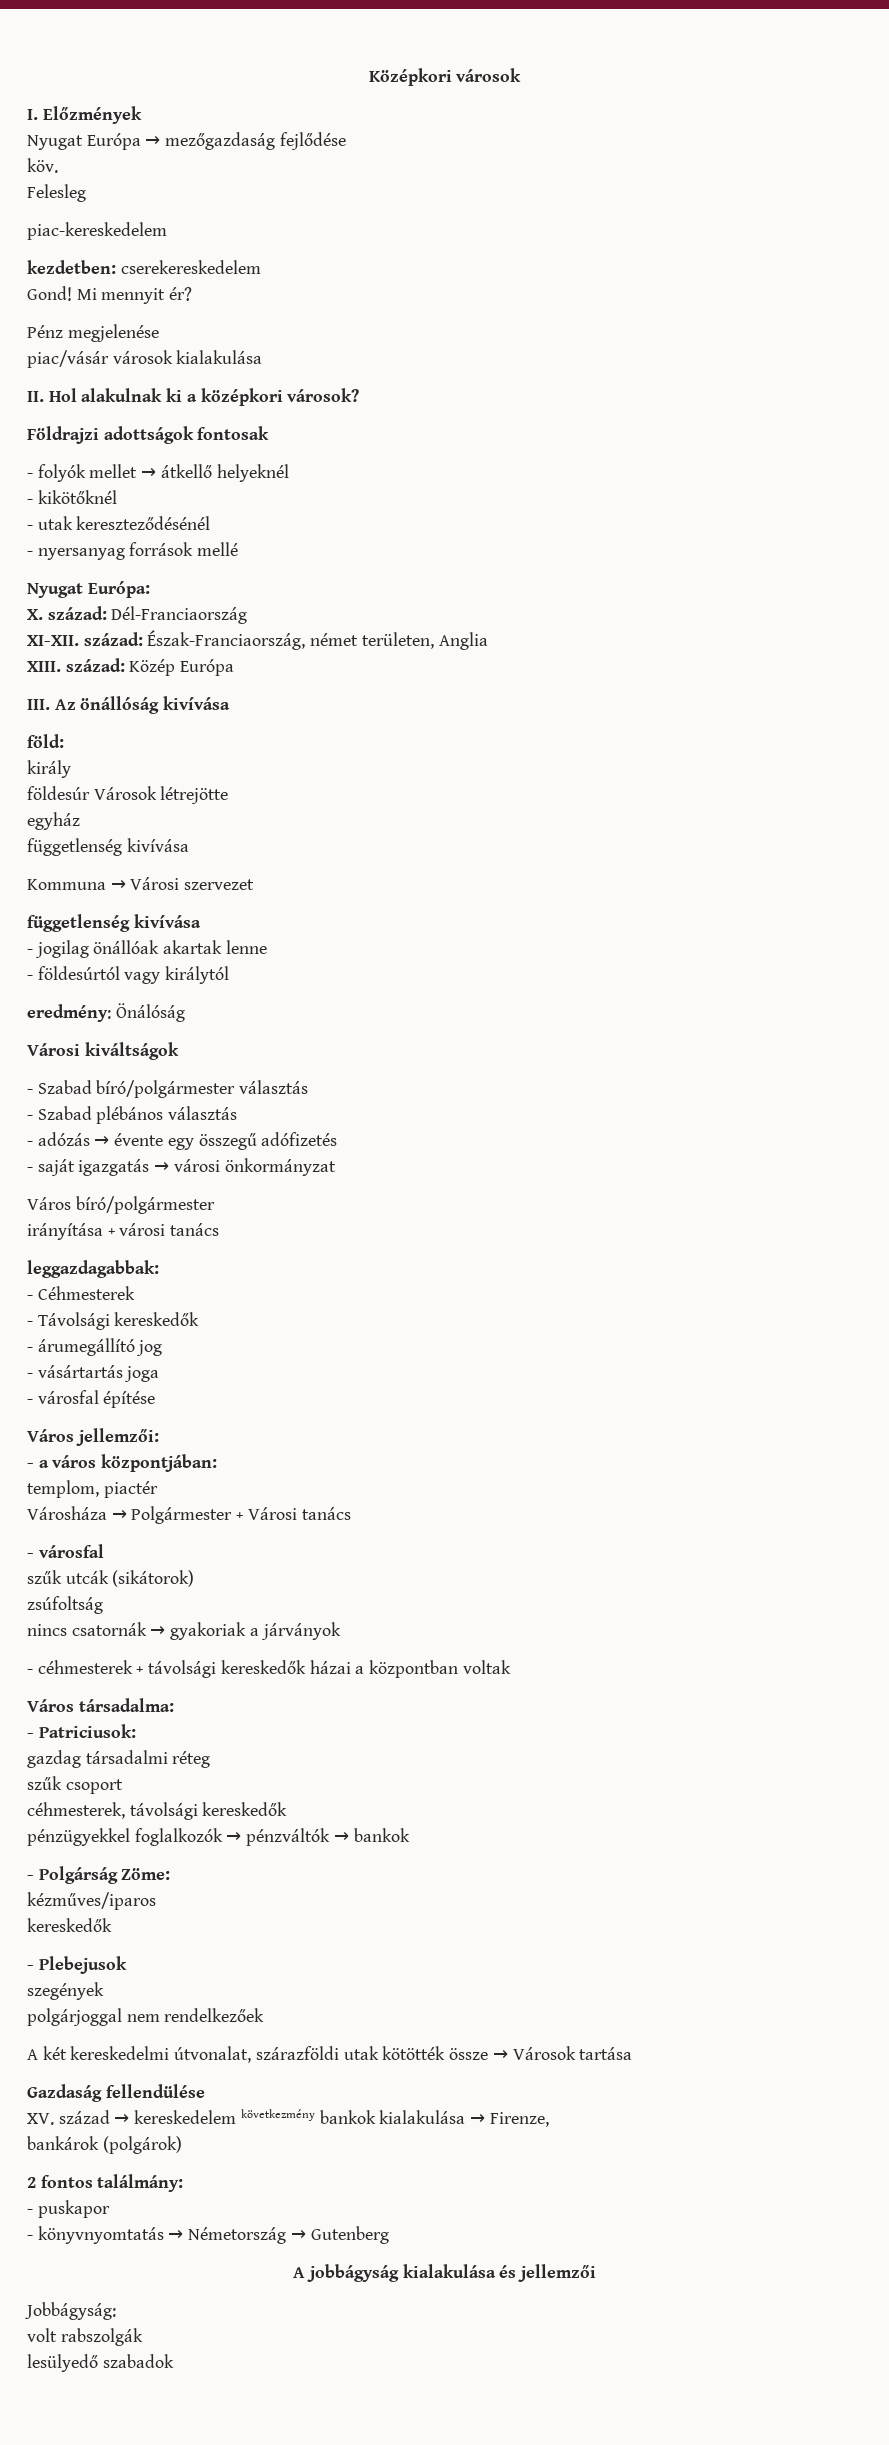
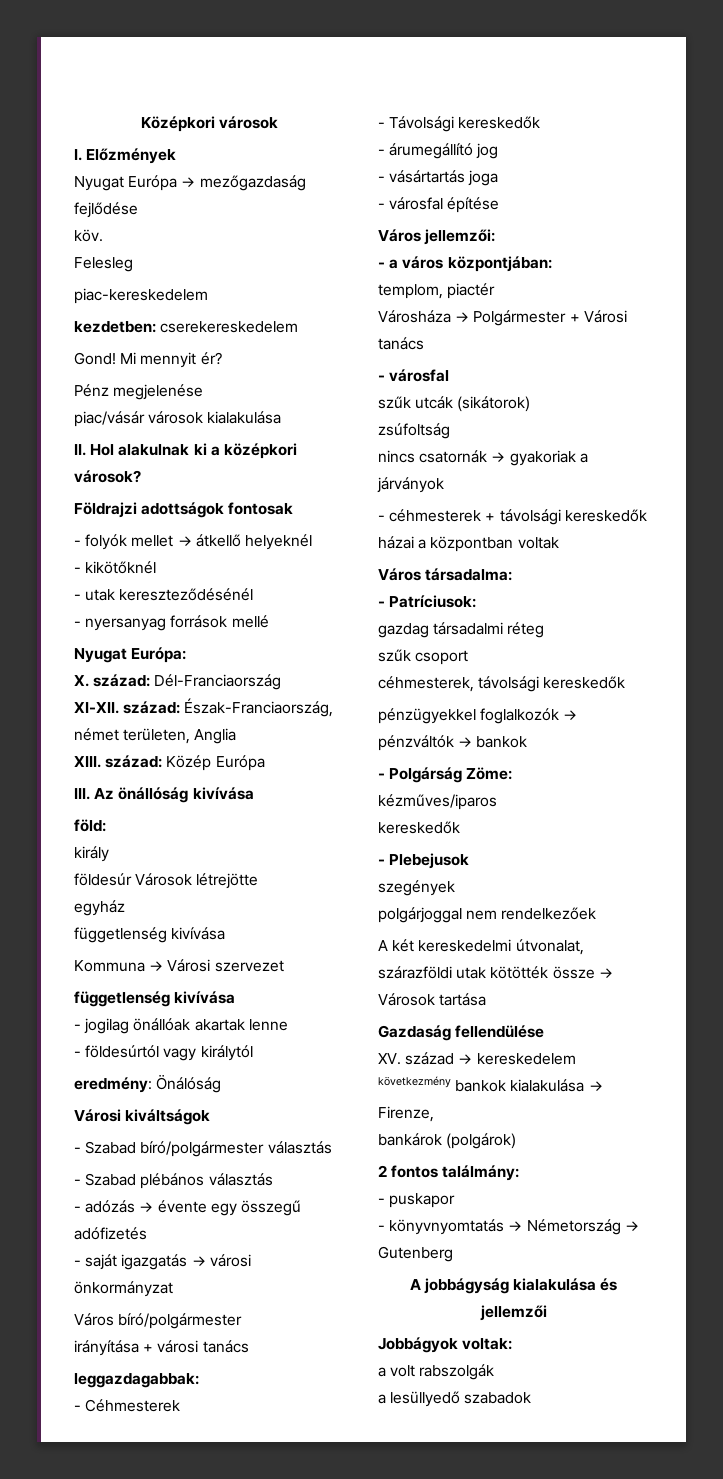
- - Patriciusok:
+ - Patríciusok:
- Jobbágyság:
- volt rabszolgák
+ Jobbágyok voltak:
+ a volt rabszolgák
- lesülyedő szabadok
+ a lesüllyedő szabadok

